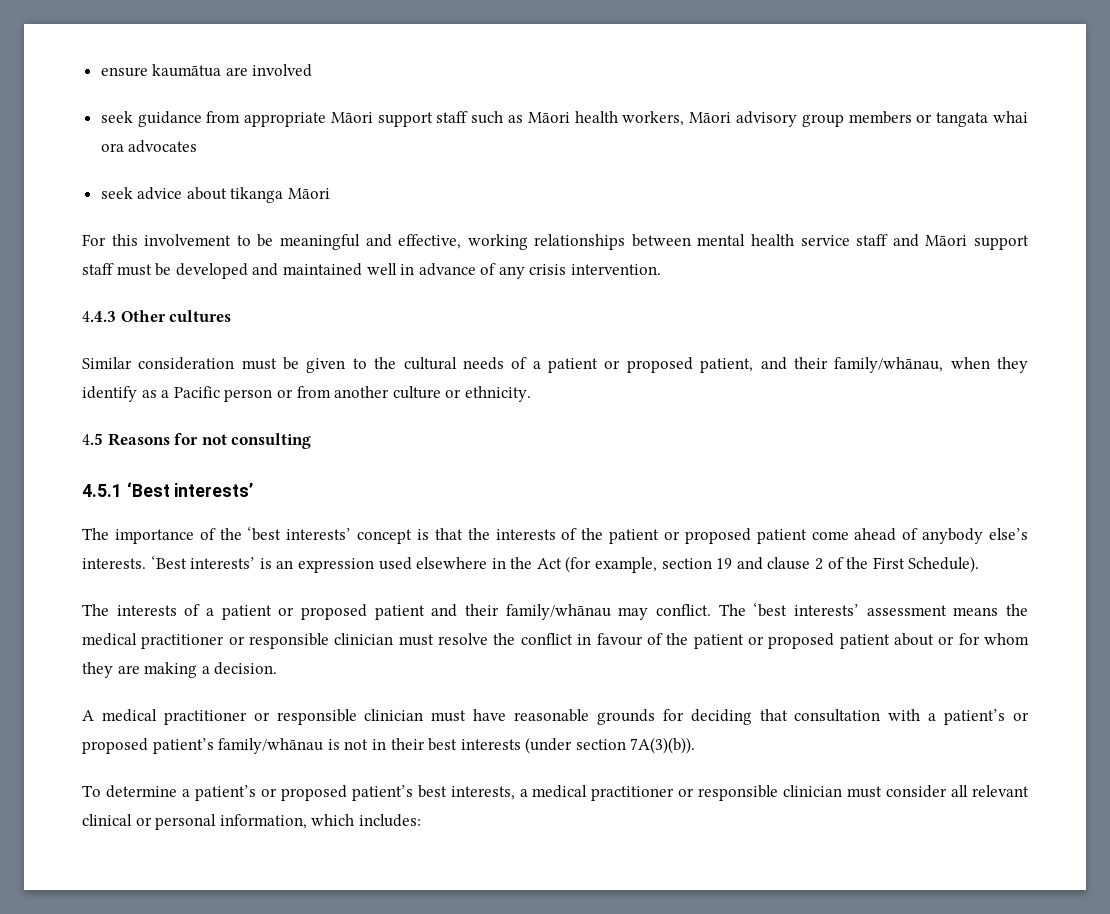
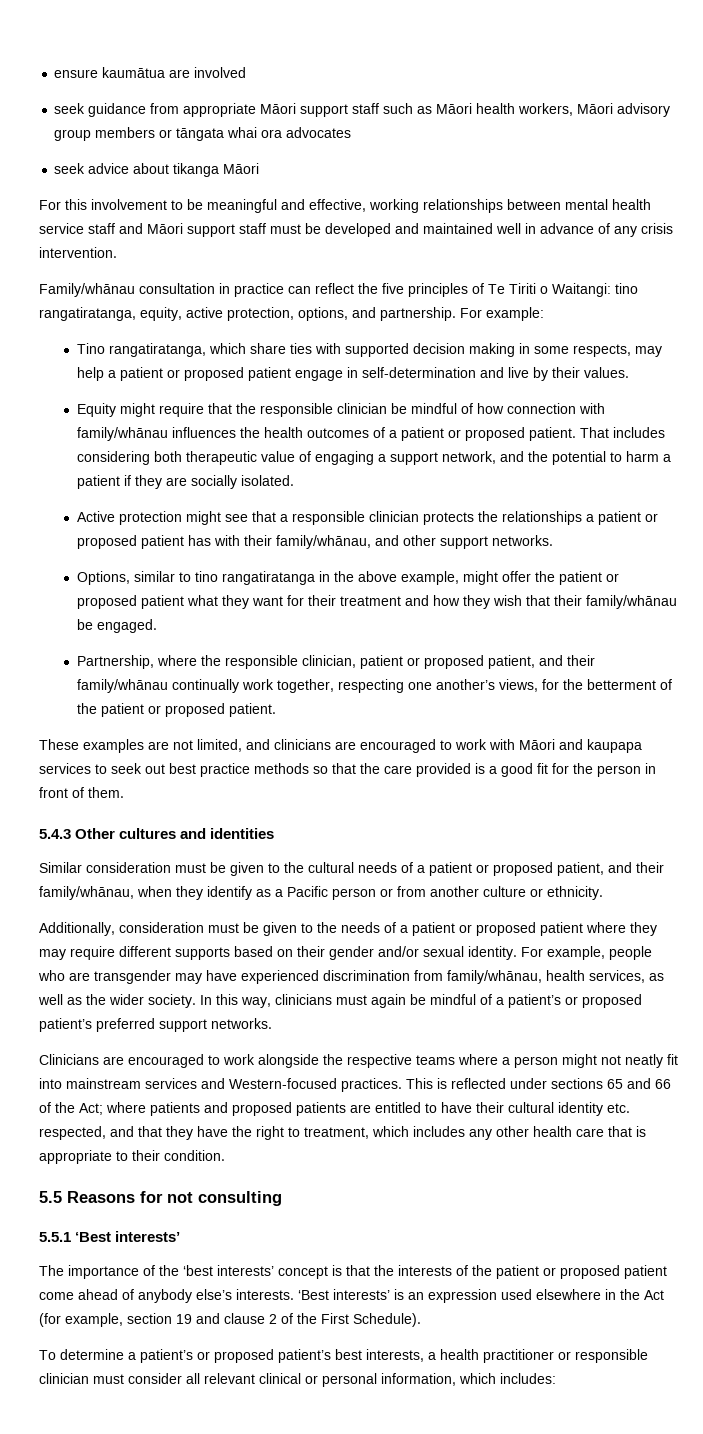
- seek guidance from appropriate Māori support staff such as Māori health workers, Māori advisory group members or tangata whai ora advocates
+ seek guidance from appropriate Māori support staff such as Māori health workers, Māori advisory group members or tāngata whai ora advocates
- 4.4.3 Other cultures
+ Family/whānau consultation in practice can reflect the five principles of Te Tiriti o Waitangi: tino rangatiratanga, equity, active protection, options, and partnership. For example:
+ Tino rangatiratanga, which share ties with supported decision making in some respects, may help a patient or proposed patient engage in self-determination and live by their values.
+ Equity might require that the responsible clinician be mindful of how connection with family/whānau influences the health outcomes of a patient or proposed patient. That includes considering both therapeutic value of engaging a support network, and the potential to harm a patient if they are socially isolated.
+ Active protection might see that a responsible clinician protects the relationships a patient or proposed patient has with their family/whānau, and other support networks.
+ Options, similar to tino rangatiratanga in the above example, might offer the patient or proposed patient what they want for their treatment and how they wish that their family/whānau be engaged.
+ Partnership, where the responsible clinician, patient or proposed patient, and their family/whānau continually work together, respecting one another’s views, for the betterment of the patient or proposed patient.
+ These examples are not limited, and clinicians are encouraged to work with Māori and kaupapa services to seek out best practice methods so that the care provided is a good fit for the person in front of them.
+ 5.4.3 Other cultures and identities
- 4.5 Reasons for not consulting
+ Additionally, consideration must be given to the needs of a patient or proposed patient where they may require different supports based on their gender and/or sexual identity. For example, people who are transgender may have experienced discrimination from family/whānau, health services, as well as the wider society. In this way, clinicians must again be mindful of a patient’s or proposed patient’s preferred support networks.
+ Clinicians are encouraged to work alongside the respective teams where a person might not neatly fit into mainstream services and Western-focused practices. This is reflected under sections 65 and 66 of the Act; where patients and proposed patients are entitled to have their cultural identity etc. respected, and that they have the right to treatment, which includes any other health care that is appropriate to their condition.
+ 5.5 Reasons for not consulting
- 4.5.1 ‘Best interests’
+ 5.5.1 ‘Best interests’
- The interests of a patient or proposed patient and their family/whānau may conflict. The ‘best interests’ assessment means the medical practitioner or responsible clinician must resolve the conflict in favour of the patient or proposed patient about or for whom they are making a decision.
- A medical practitioner or responsible clinician must have reasonable grounds for deciding that consultation with a patient’s or proposed patient’s family/whānau is not in their best interests (under section 7A(3)(b)).
- To determine a patient’s or proposed patient’s best interests, a medical practitioner or responsible clinician must consider all relevant clinical or personal information, which includes:
+ To determine a patient’s or proposed patient’s best interests, a health practitioner or responsible clinician must consider all relevant clinical or personal information, which includes:

